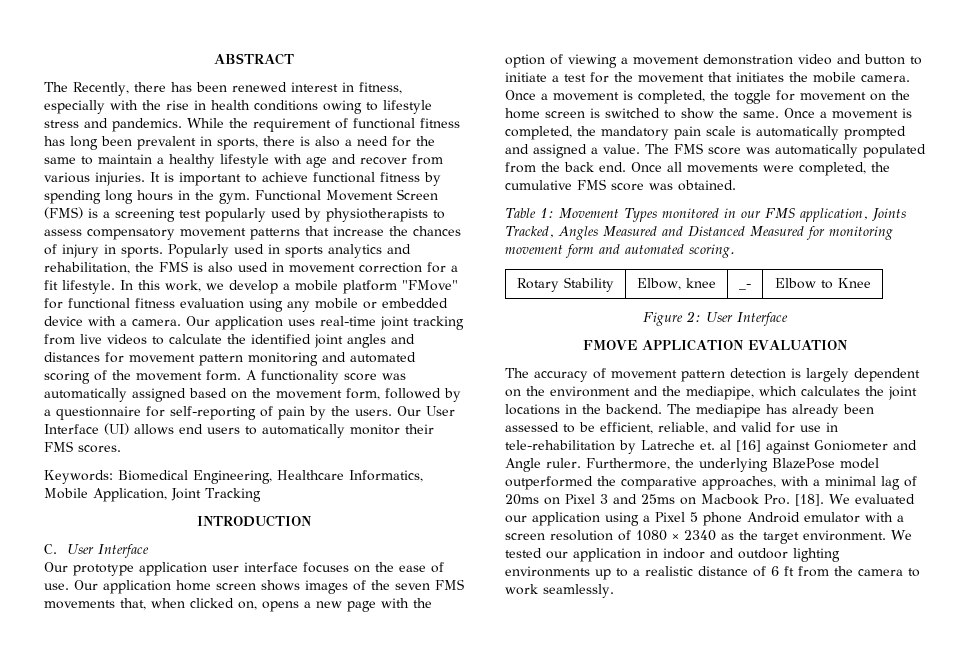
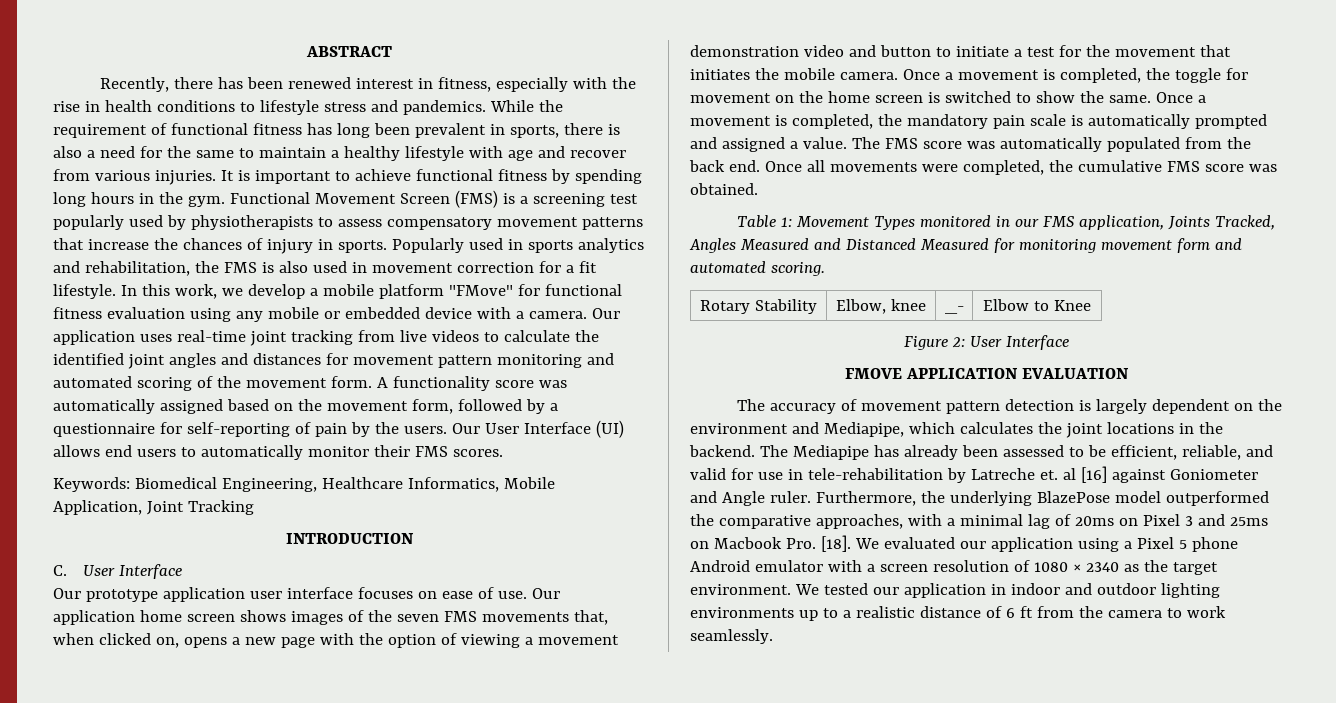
- The Recently, there has been renewed interest in fitness, especially with the rise in health conditions owing to lifestyle stress and pandemics.
+ Recently, there has been renewed interest in fitness, especially with the rise in health conditions to lifestyle stress and pandemics.
- Our prototype application user interface focuses on the ease of use.
+ Our prototype application user interface focuses on ease of use.
- The accuracy of movement pattern detection is largely dependent on the environment and the mediapipe, which calculates the joint locations in the backend.
+ The accuracy of movement pattern detection is largely dependent on the environment and Mediapipe, which calculates the joint locations in the backend.
- The mediapipe has already been assessed to be efficient, reliable, and valid for use in tele-rehabilitation by Latreche et. al [16] against Goniometer and Angle ruler.
+ The Mediapipe has already been assessed to be efficient, reliable, and valid for use in tele-rehabilitation by Latreche et. al [16] against Goniometer and Angle ruler.

